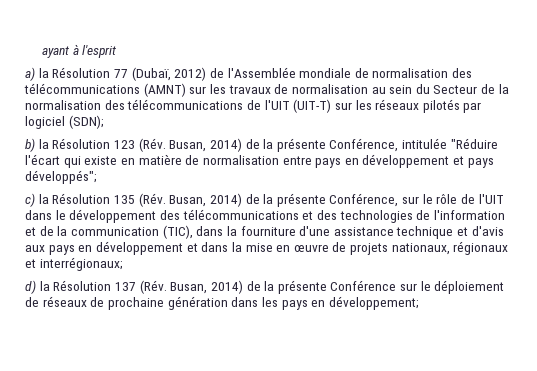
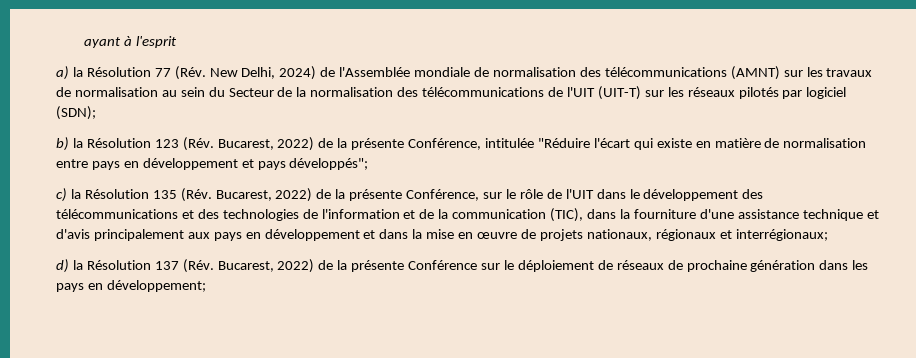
- a) la Résolution 77 (Dubaï, 2012) de l'Assemblée mondiale de normalisation des télécommunications (AMNT) sur les travaux de normalisation au sein du Secteur de la normalisation des télécommunications de l'UIT (UIT-T) sur les réseaux pilotés par logiciel (SDN);
+ a) la Résolution 77 (Rév. New Delhi, 2024) de l'Assemblée mondiale de normalisation des télécommunications (AMNT) sur les travaux de normalisation au sein du Secteur de la normalisation des télécommunications de l'UIT (UIT-T) sur les réseaux pilotés par logiciel (SDN);
- b) la Résolution 123 (Rév. Busan, 2014) de la présente Conférence, intitulée "Réduire l'écart qui existe en matière de normalisation entre pays en développement et pays développés";
+ b) la Résolution 123 (Rév. Bucarest, 2022) de la présente Conférence, intitulée "Réduire l'écart qui existe en matière de normalisation entre pays en développement et pays développés";
- c) la Résolution 135 (Rév. Busan, 2014) de la présente Conférence, sur le rôle de l'UIT dans le développement des télécommunications et des technologies de l'information et de la communication (TIC), dans la fourniture d'une assistance technique et d'avis aux pays en développement et dans la mise en œuvre de projets nationaux, régionaux et interrégionaux;
+ c) la Résolution 135 (Rév. Bucarest, 2022) de la présente Conférence, sur le rôle de l'UIT dans le développement des télécommunications et des technologies de l'information et de la communication (TIC), dans la fourniture d'une assistance technique et d'avis principalement aux pays en développement et dans la mise en œuvre de projets nationaux, régionaux et interrégionaux;
- d) la Résolution 137 (Rév. Busan, 2014) de la présente Conférence sur le déploiement de réseaux de prochaine génération dans les pays en développement;
+ d) la Résolution 137 (Rév. Bucarest, 2022) de la présente Conférence sur le déploiement de réseaux de prochaine génération dans les pays en développement;

